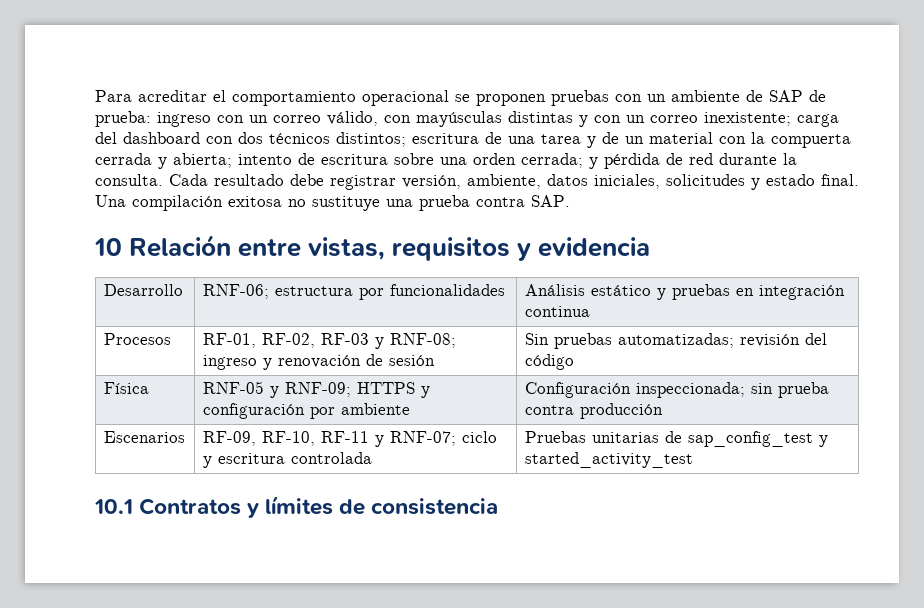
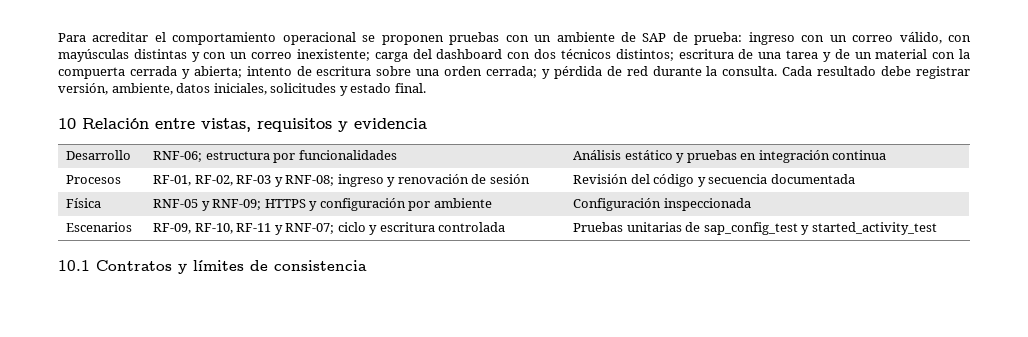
- Una compilación exitosa no sustituye una prueba contra SAP.
- Procesos | RF-01, RF-02, RF-03 y RNF-08; ingreso y renovación de sesión | Sin pruebas automatizadas; revisión del código
+ Procesos | RF-01, RF-02, RF-03 y RNF-08; ingreso y renovación de sesión | Revisión del código y secuencia documentada
- Física | RNF-05 y RNF-09; HTTPS y configuración por ambiente | Configuración inspeccionada; sin prueba contra producción
+ Física | RNF-05 y RNF-09; HTTPS y configuración por ambiente | Configuración inspeccionada

